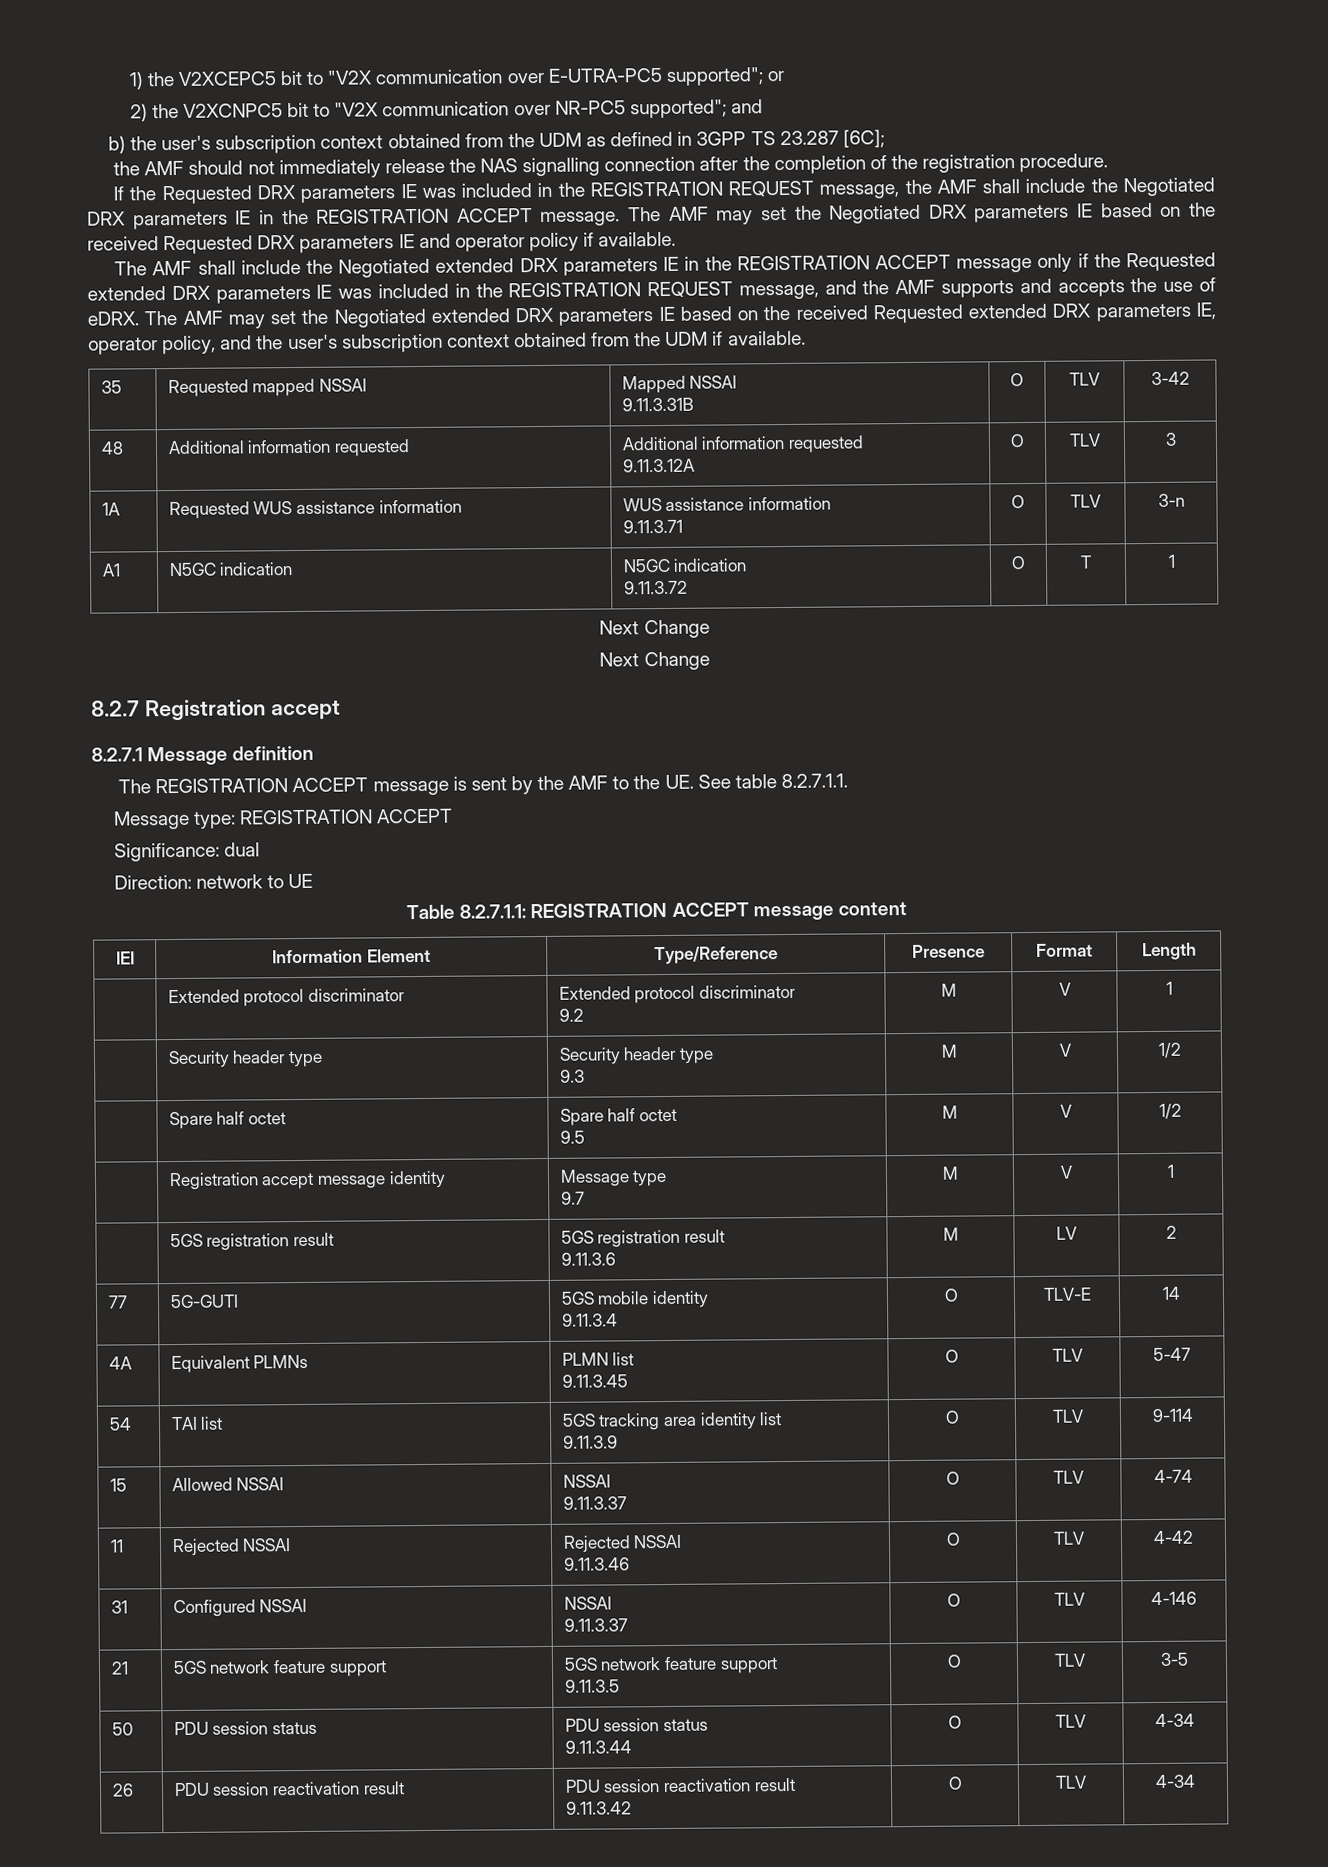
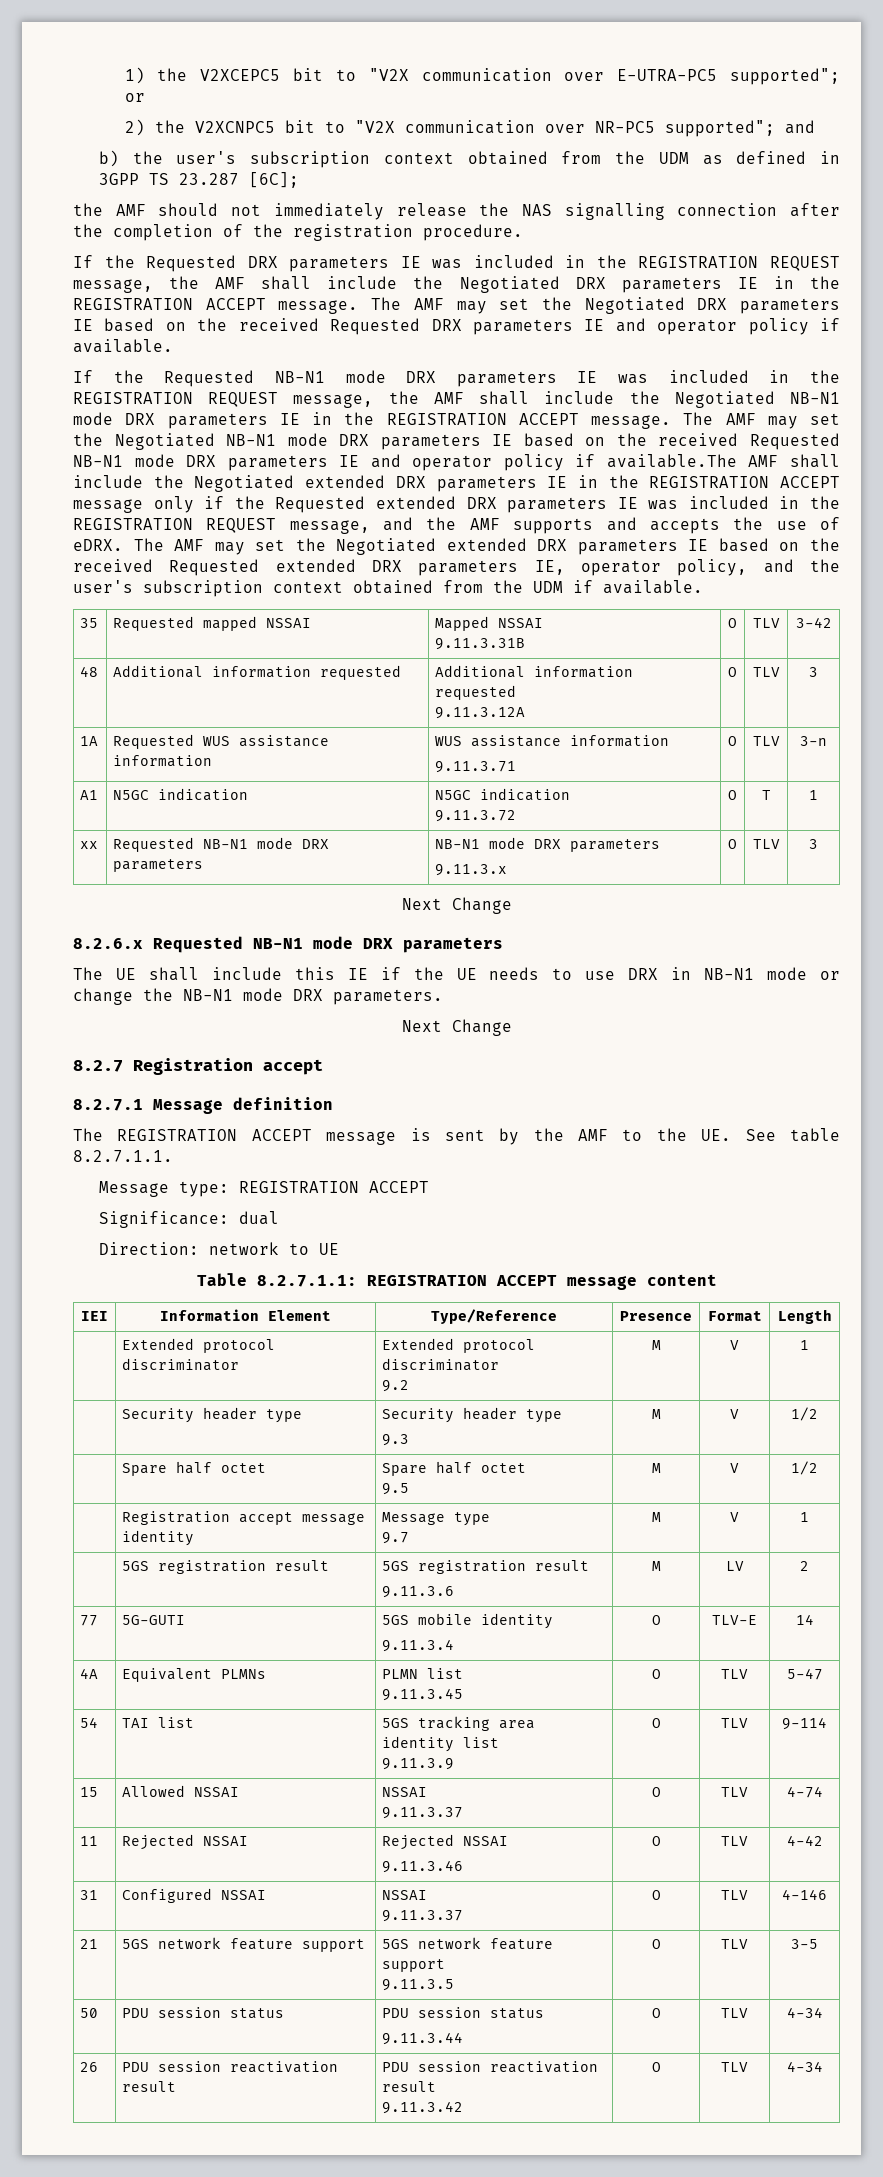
- The AMF shall include the Negotiated extended DRX parameters IE in the REGISTRATION ACCEPT message only if the Requested extended DRX parameters IE was included in the REGISTRATION REQUEST message, and the AMF supports and accepts the use of eDRX.
+ If the Requested NB-N1 mode DRX parameters IE was included in the REGISTRATION REQUEST message, the AMF shall include the Negotiated NB-N1 mode DRX parameters IE in the REGISTRATION ACCEPT message. The AMF may set the Negotiated NB-N1 mode DRX parameters IE based on the received Requested NB-N1 mode DRX parameters IE and operator policy if available.The AMF shall include the Negotiated extended DRX parameters IE in the REGISTRATION ACCEPT message only if the Requested extended DRX parameters IE was included in the REGISTRATION REQUEST message, and the AMF supports and accepts the use of eDRX.
  A1 | N5GC indication | N5GC indication
  9.11.3.72 | O | T | 1
+ xx | Requested NB-N1 mode DRX parameters | NB-N1 mode DRX parameters
+ 9.11.3.x | O | TLV | 3
  Next Change
+ 8.2.6.x Requested NB-N1 mode DRX parameters
+ The UE shall include this IE if the UE needs to use DRX in NB-N1 mode or change the NB-N1 mode DRX parameters.

